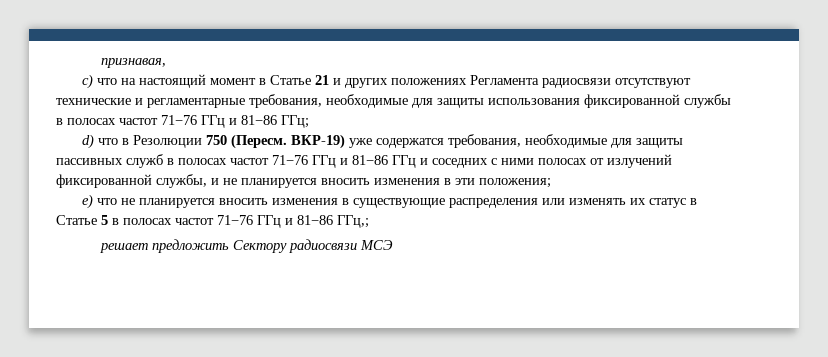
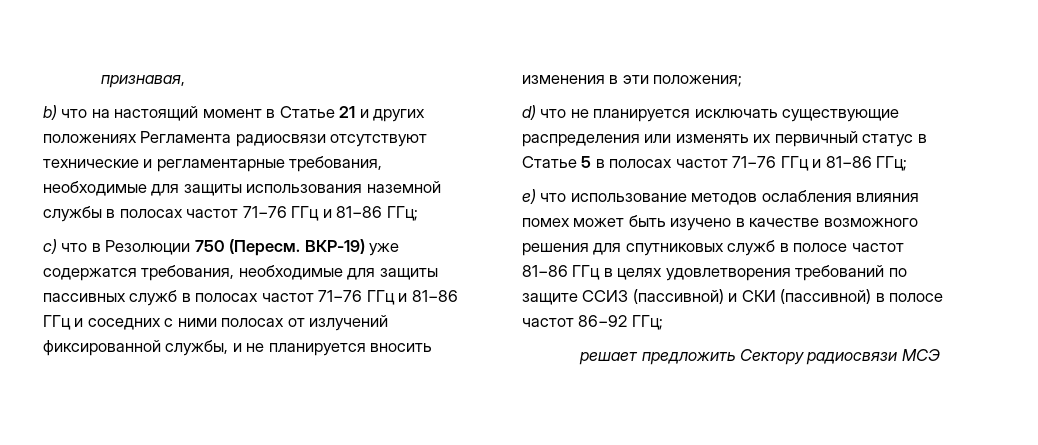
- c) что на настоящий момент в Статье 21 и других положениях Регламента радиосвязи отсутствуют технические и регламентарные требования, необходимые для защиты использования фиксированной службы в полосах частот 71−76 ГГц и 81−86 ГГц;
+ b) что на настоящий момент в Статье 21 и других положениях Регламента радиосвязи отсутствуют технические и регламентарные требования, необходимые для защиты использования наземной службы в полосах частот 71−76 ГГц и 81−86 ГГц;
- d) что в Резолюции 750 (Пересм.
+ c) что в Резолюции 750 (Пересм.
- e) что не планируется вносить изменения в существующие распределения или изменять их статус в Статье 5 в полосах частот 71−76 ГГц и 81−86 ГГц,;
+ d) что не планируется исключать существующие распределения или изменять их первичный статус в Статье 5 в полосах частот 71−76 ГГц и 81−86 ГГц;
+ e) что использование методов ослабления влияния помех может быть изучено в качестве возможного решения для спутниковых служб в полосе частот 81−86 ГГц в целях удовлетворения требований по защите ССИЗ (пассивной) и СКИ (пассивной) в полосе частот 86−92 ГГц;

